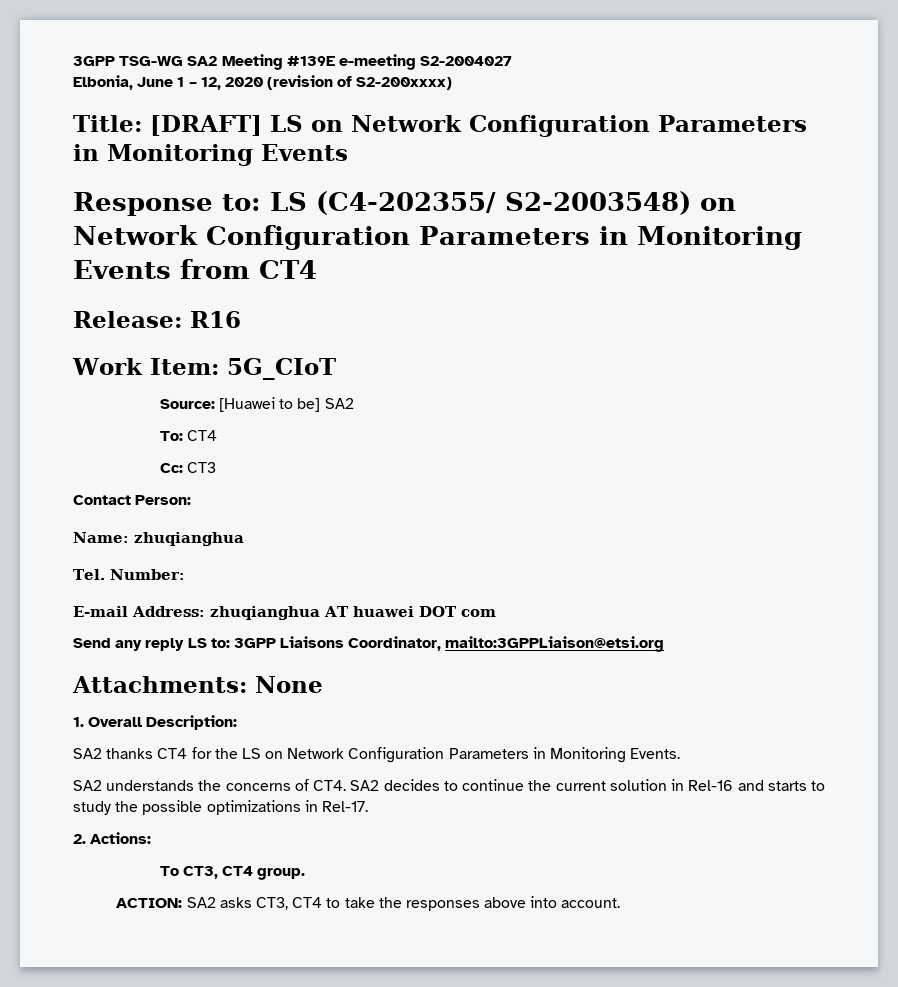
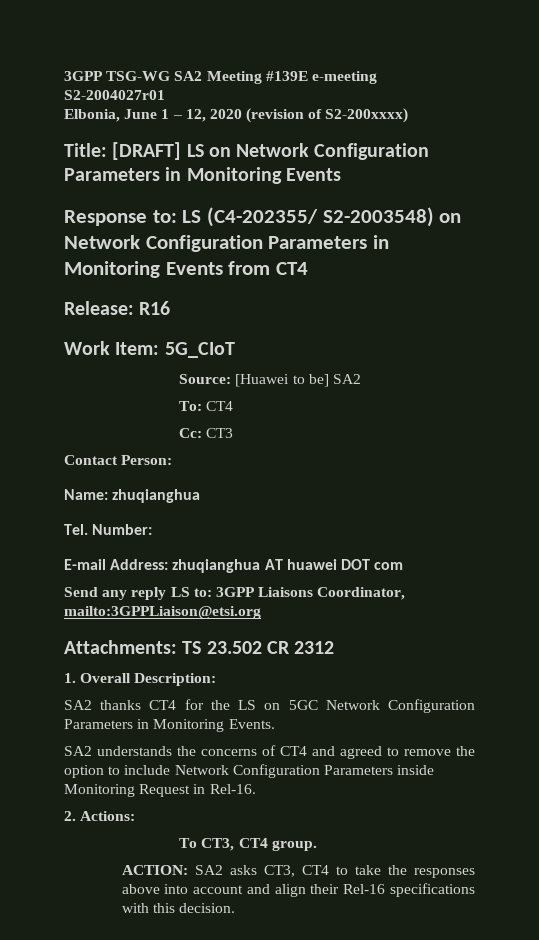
- 3GPP TSG-WG SA2 Meeting #139E e-meeting S2-2004027
+ 3GPP TSG-WG SA2 Meeting #139E e-meeting S2-2004027r01
- Attachments: None
+ Attachments: TS 23.502 CR 2312
- SA2 thanks CT4 for the LS on Network Configuration Parameters in Monitoring Events.
+ SA2 thanks CT4 for the LS on 5GC Network Configuration Parameters in Monitoring Events.
- SA2 understands the concerns of CT4. SA2 decides to continue the current solution in Rel-16 and starts to study the possible optimizations in Rel-17.
+ SA2 understands the concerns of CT4 and agreed to remove the option to include Network Configuration Parameters inside Monitoring Request in Rel-16.
- ACTION: SA2 asks CT3, CT4 to take the responses above into account.
+ ACTION: SA2 asks CT3, CT4 to take the responses above into account and align their Rel-16 specifications with this decision.

